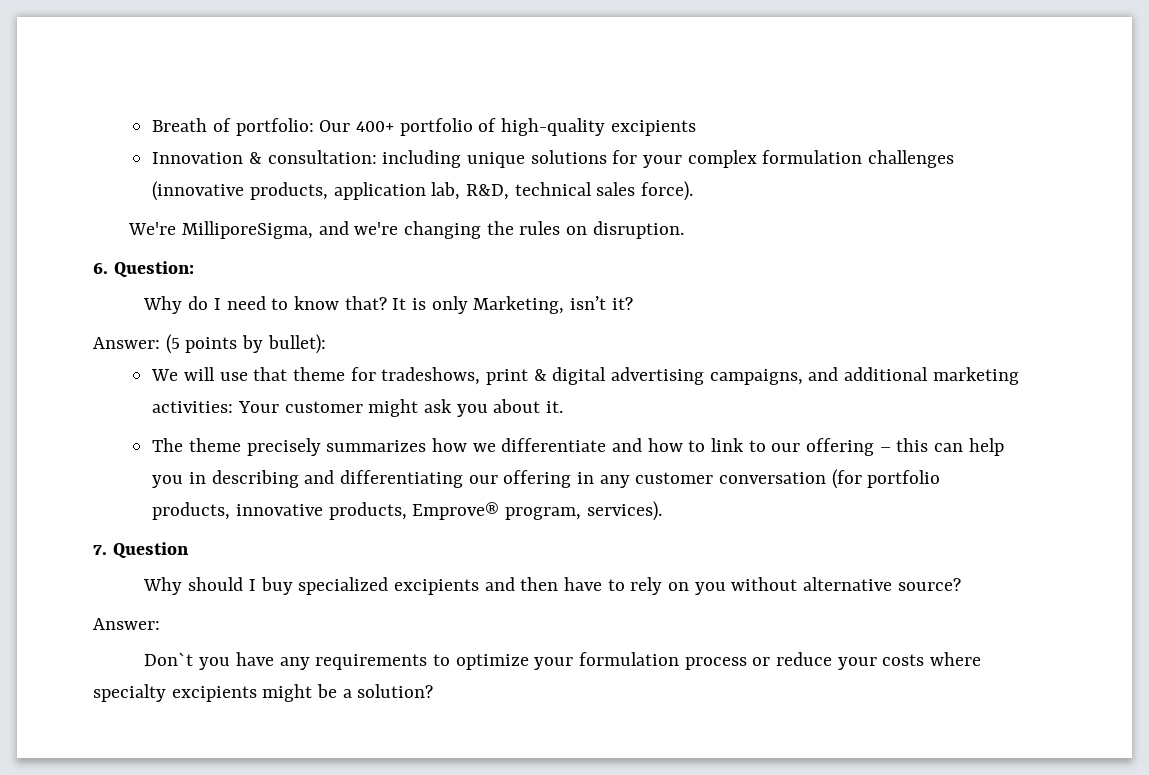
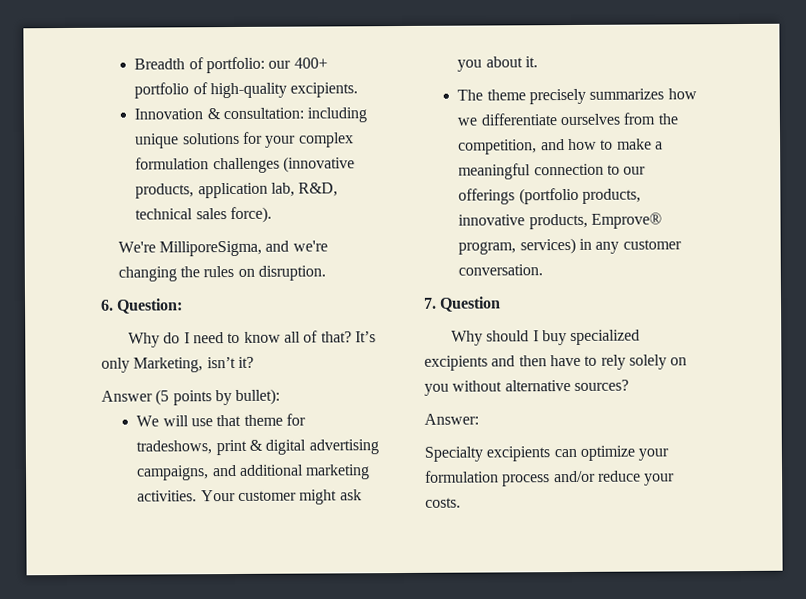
- Breath of portfolio: Our 400+ portfolio of high-quality excipients
+ Breadth of portfolio: our 400+ portfolio of high-quality excipients.
- Why do I need to know that? It is only Marketing, isn’t it?
+ Why do I need to know all of that? It’s only Marketing, isn’t it?
- Answer: (5 points by bullet):
+ Answer (5 points by bullet):
- We will use that theme for tradeshows, print & digital advertising campaigns, and additional marketing activities: Your customer might ask you about it.
+ We will use that theme for tradeshows, print & digital advertising campaigns, and additional marketing activities. Your customer might ask you about it.
- The theme precisely summarizes how we differentiate and how to link to our offering – this can help you in describing and differentiating our offering in any customer conversation (for portfolio products, innovative products, Emprove® program, services).
+ The theme precisely summarizes how we differentiate ourselves from the competition, and how to make a meaningful connection to our offerings (portfolio products, innovative products, Emprove® program, services) in any customer conversation.
- Why should I buy specialized excipients and then have to rely on you without alternative source?
+ Why should I buy specialized excipients and then have to rely solely on you without alternative sources?
- Don`t you have any requirements to optimize your formulation process or reduce your costs where specialty excipients might be a solution?
+ Specialty excipients can optimize your formulation process and/or reduce your costs.

